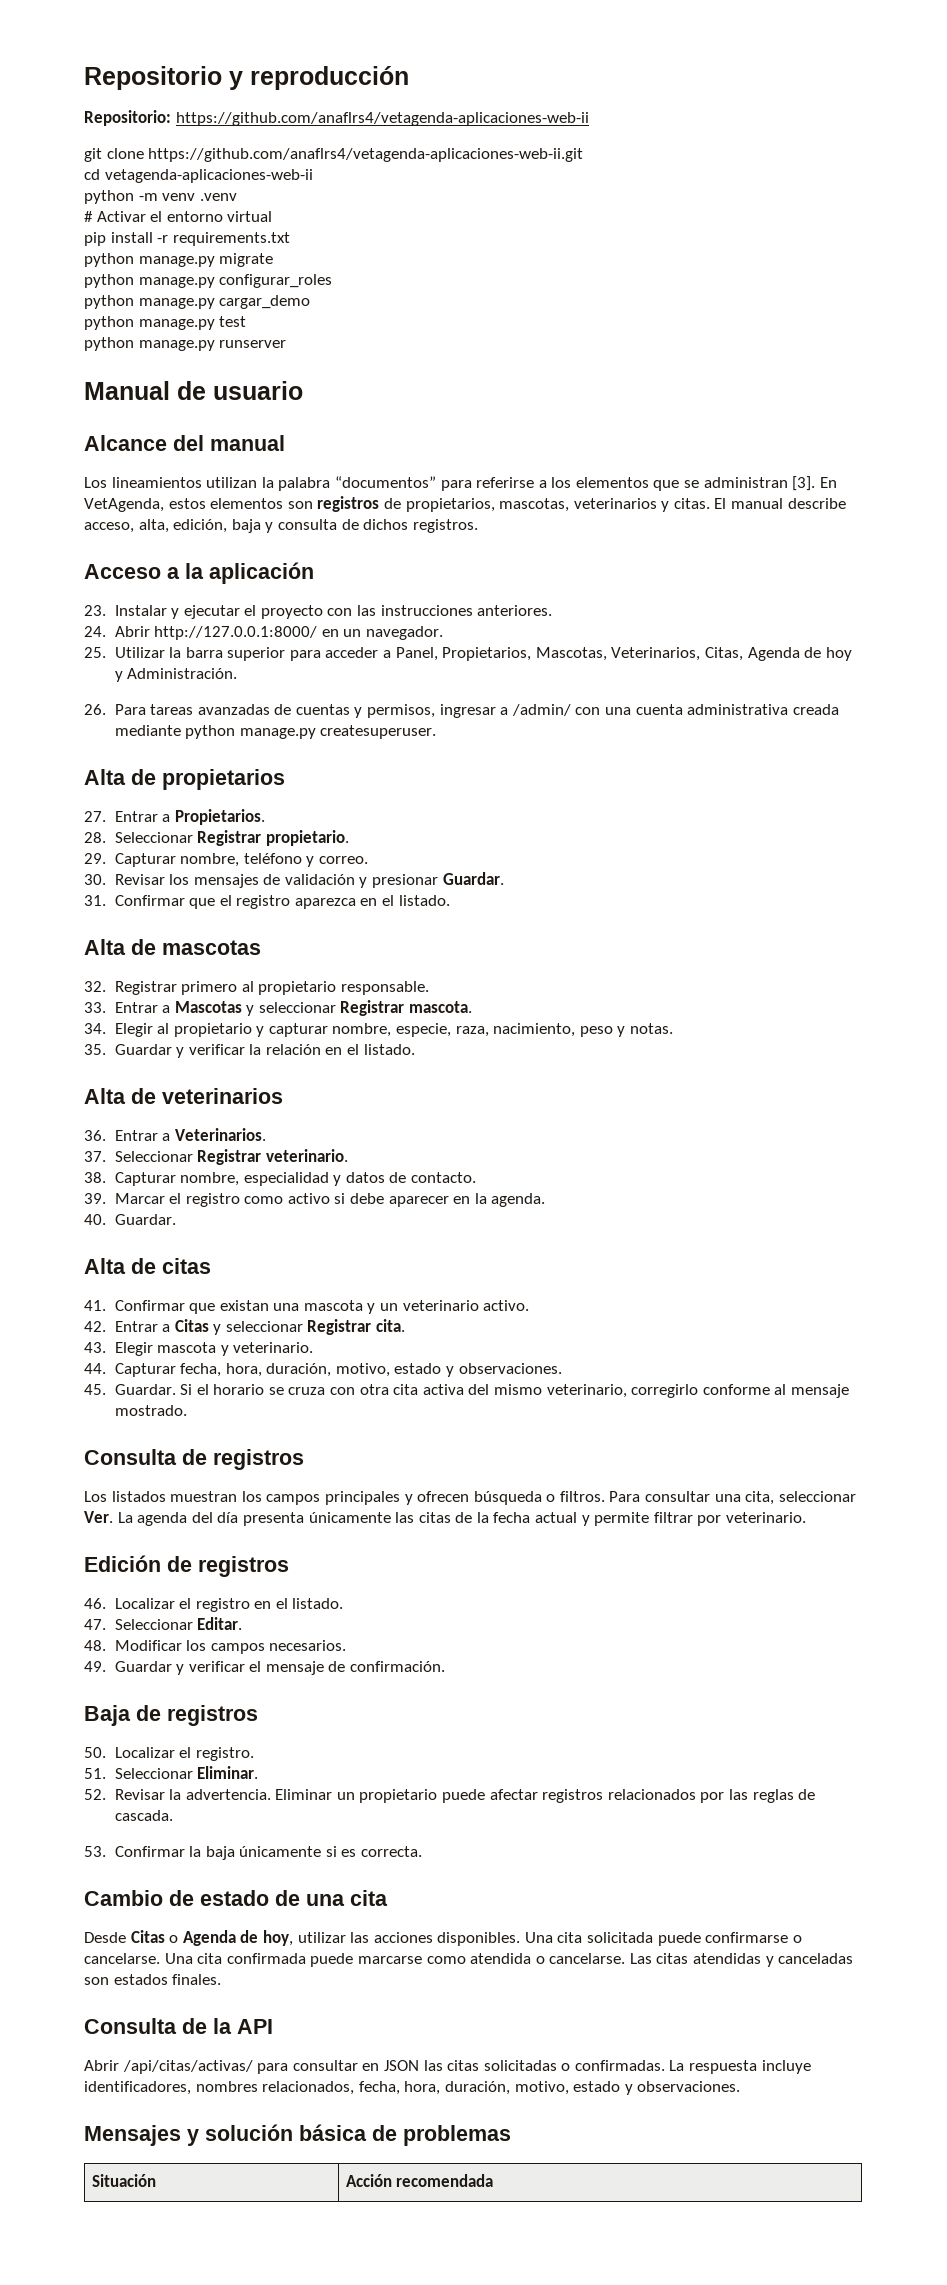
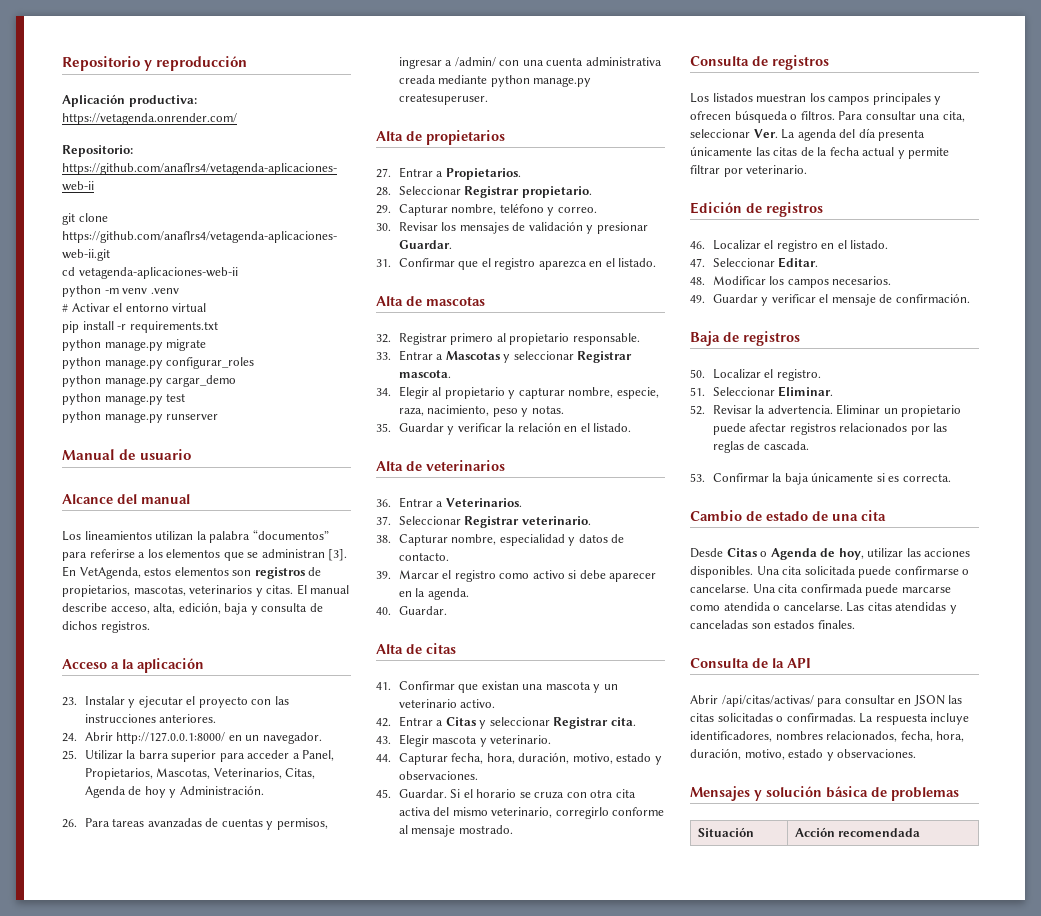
+ Aplicación productiva: https://vetagenda.onrender.com/

